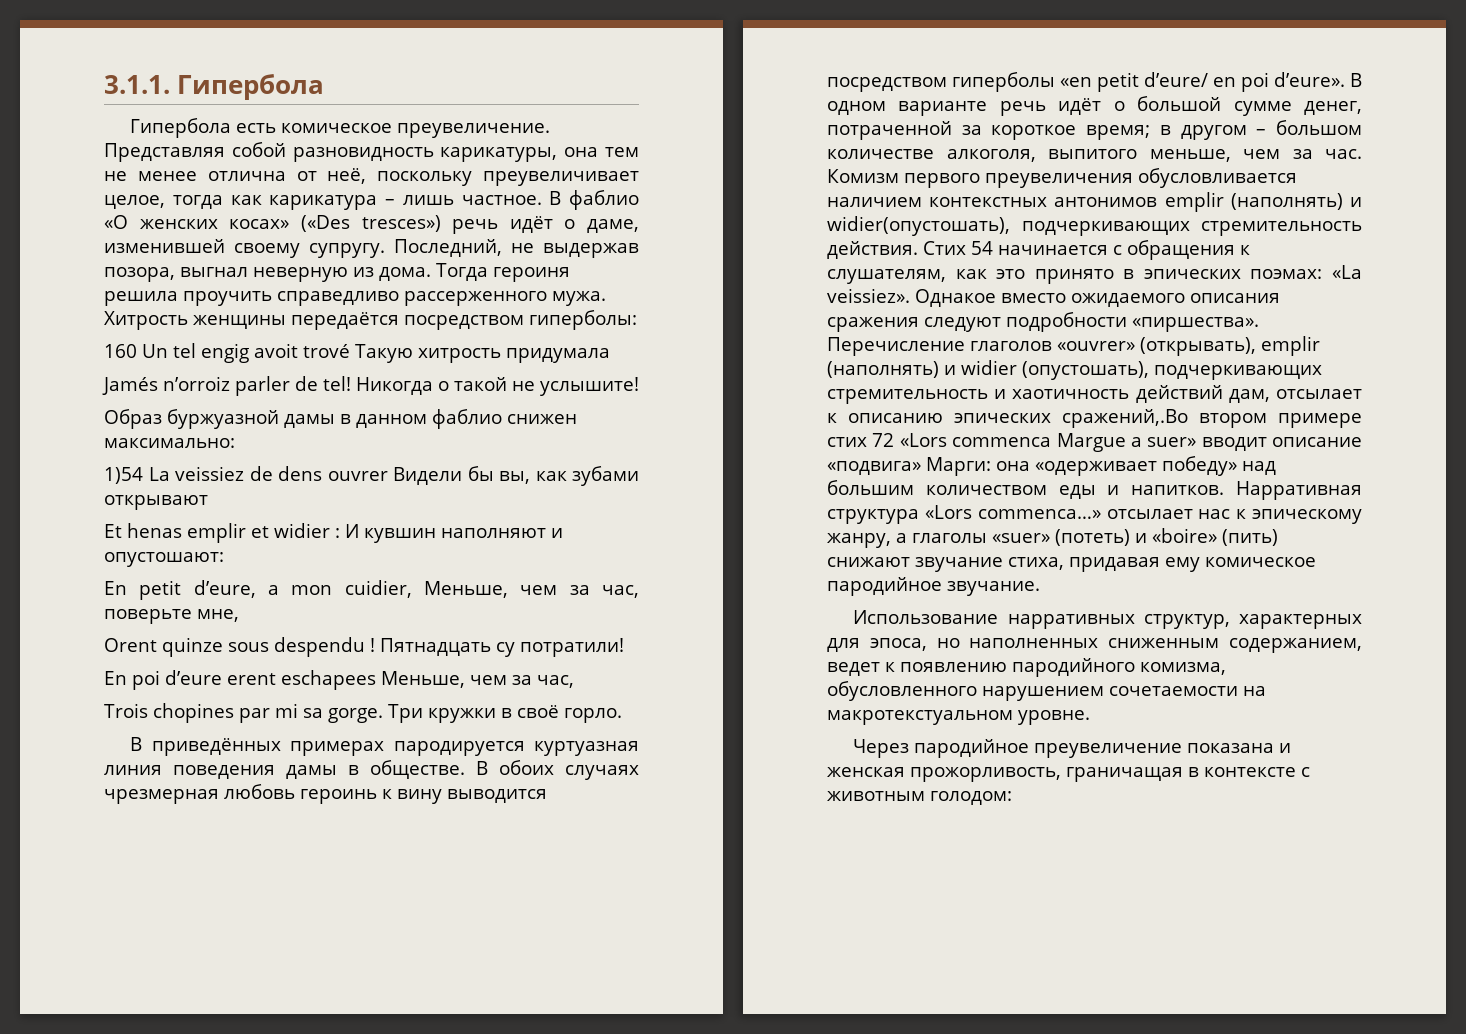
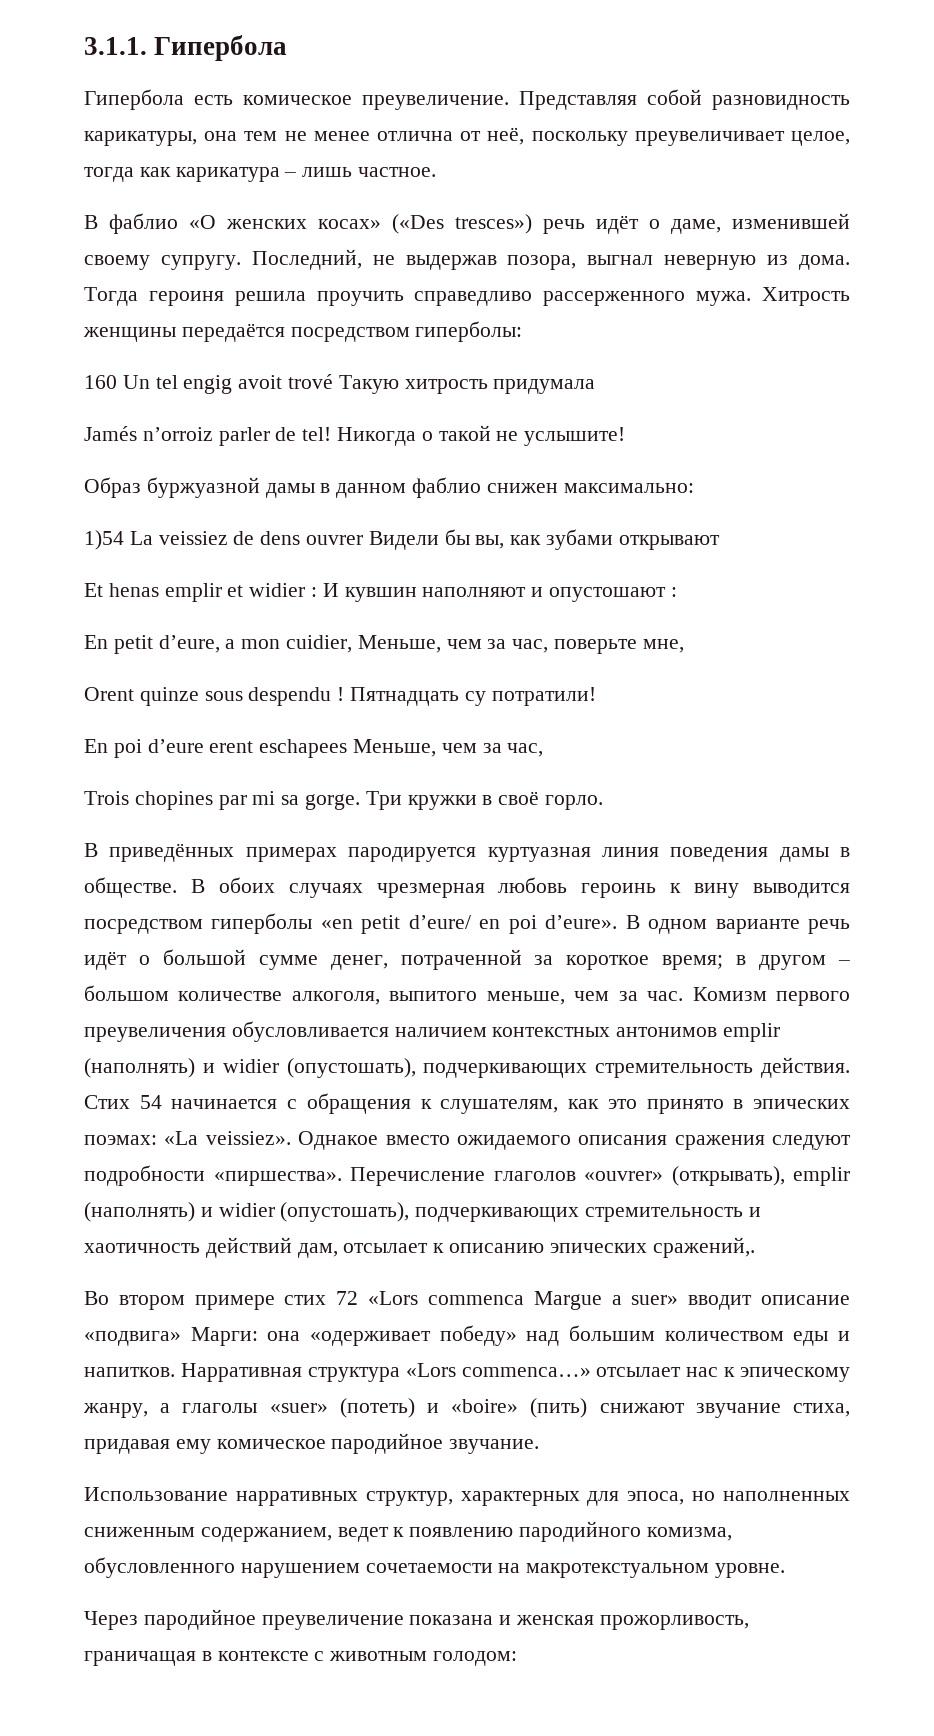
- Представляя собой разновидность карикатуры, она тем не менее отлична от неё, поскольку преувеличивает целое, тогда как карикатура – лишь частное. В фаблио «О женских косах» («Des tresces») речь идёт о даме, изменившей своему супругу.
+ Представляя собой разновидность карикатуры, она тем не менее отлична от неё, поскольку преувеличивает целое, тогда как карикатура – лишь частное.
+ В фаблио «О женских косах» («Des tresces») речь идёт о даме, изменившей своему супругу.
- Et henas emplir et widier : И кувшин наполняют и опустошают:
+ Et henas emplir et widier : И кувшин наполняют и опустошают :
- Комизм первого преувеличения обусловливается наличием контекстных антонимов emplir (наполнять) и widier(опустошать), подчеркивающих стремительность действия.
+ Комизм первого преувеличения обусловливается наличием контекстных антонимов emplir (наполнять) и widier (опустошать), подчеркивающих стремительность действия.
- Перечисление глаголов «ouvrer» (открывать), emplir (наполнять) и widier (опустошать), подчеркивающих стремительность и хаотичность действий дам, отсылает к описанию эпических сражений,.Во втором примере стих 72 «Lors commenca Margue a suer» вводит описание «подвига» Марги: она «одерживает победу» над большим количеством еды и напитков.
+ Перечисление глаголов «ouvrer» (открывать), emplir (наполнять) и widier (опустошать), подчеркивающих стремительность и хаотичность действий дам, отсылает к описанию эпических сражений,.
+ Во втором примере стих 72 «Lors commenca Margue a suer» вводит описание «подвига» Марги: она «одерживает победу» над большим количеством еды и напитков.

